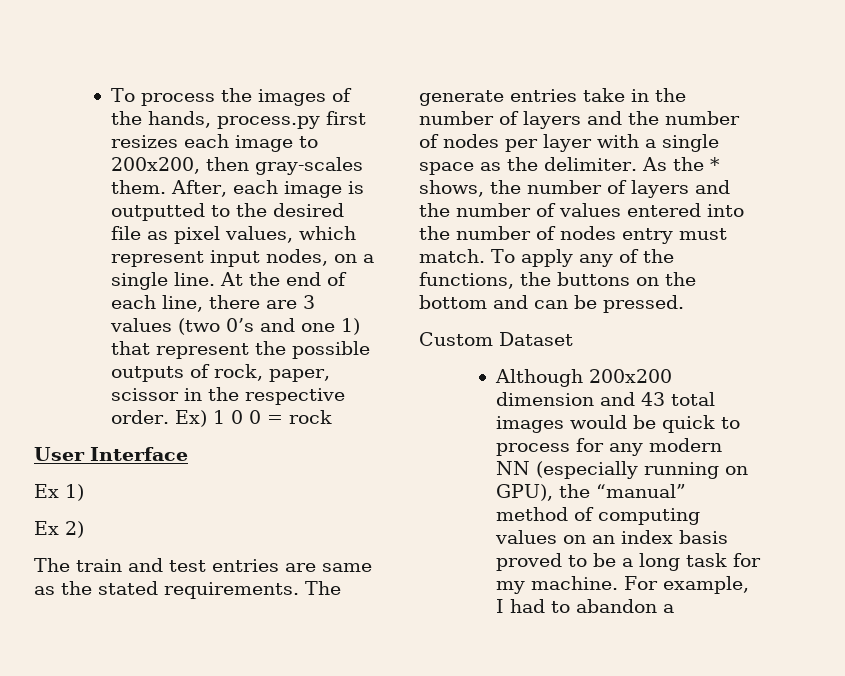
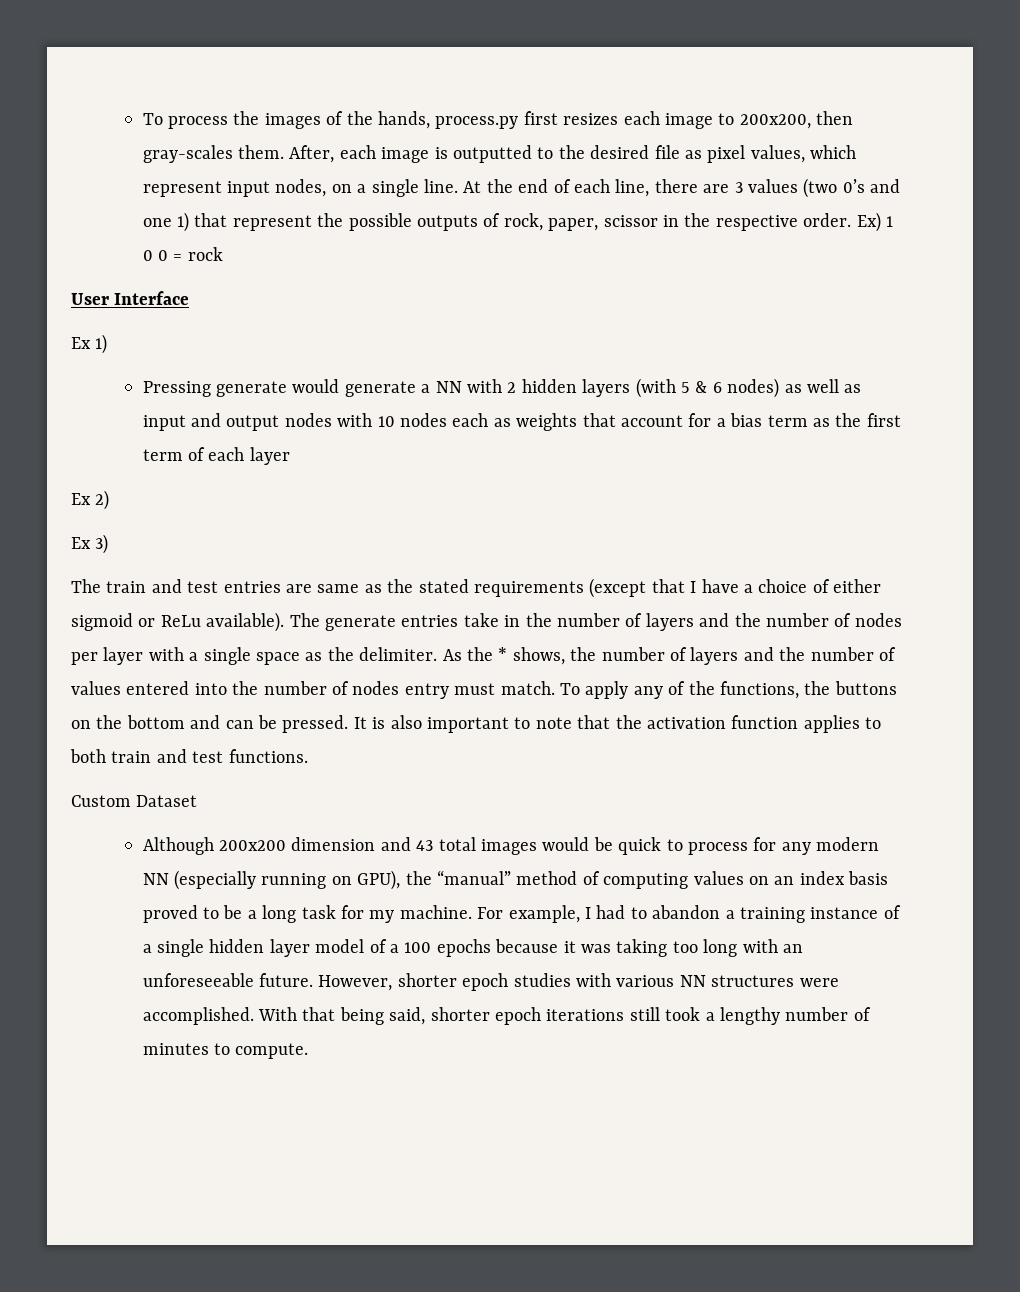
+ Pressing generate would generate a NN with 2 hidden layers (with 5 & 6 nodes) as well as input and output nodes with 10 nodes each as weights that account for a bias term as the first term of each layer
+ Ex 3)
- The train and test entries are same as the stated requirements.
+ The train and test entries are same as the stated requirements (except that I have a choice of either sigmoid or ReLu available).
+ It is also important to note that the activation function applies to both train and test functions.
- For example, I had to abandon a
+ For example, I had to abandon a training instance of a single hidden layer model of a 100 epochs because it was taking too long with an unforeseeable future. However, shorter epoch studies with various NN structures were accomplished. With that being said, shorter epoch iterations still took a lengthy number of minutes to compute.

